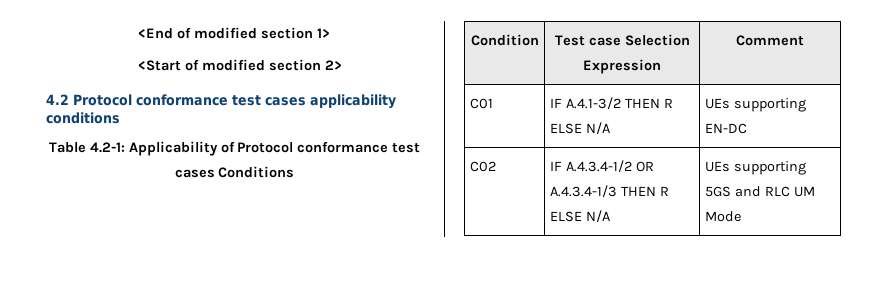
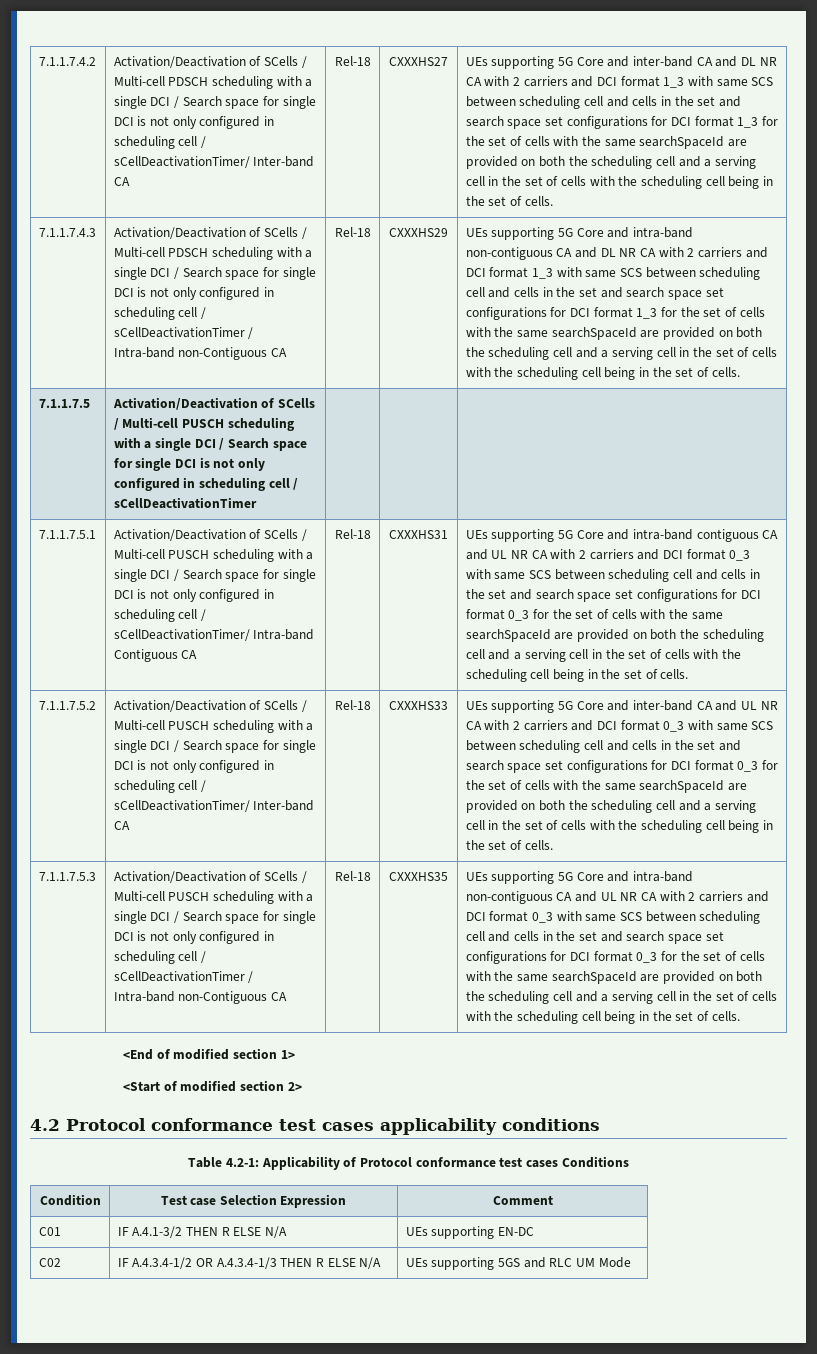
+ 7.1.1.7.4.2 | Activation/Deactivation of SCells / Multi-cell PDSCH scheduling with a single DCI / Search space for single DCI is not only configured in scheduling cell / sCellDeactivationTimer/ Inter-band CA | Rel-18 | CXXXHS27 | UEs supporting 5G Core and inter-band CA and DL NR CA with 2 carriers and DCI format 1_3 with same SCS between scheduling cell and cells in the set and search space set configurations for DCI format 1_3 for the set of cells with the same searchSpaceId are provided on both the scheduling cell and a serving cell in the set of cells with the scheduling cell being in the set of cells.
+ 7.1.1.7.4.3 | Activation/Deactivation of SCells / Multi-cell PDSCH scheduling with a single DCI / Search space for single DCI is not only configured in scheduling cell / sCellDeactivationTimer / Intra-band non-Contiguous CA | Rel-18 | CXXXHS29 | UEs supporting 5G Core and intra-band non-contiguous CA and DL NR CA with 2 carriers and DCI format 1_3 with same SCS between scheduling cell and cells in the set and search space set configurations for DCI format 1_3 for the set of cells with the same searchSpaceId are provided on both the scheduling cell and a serving cell in the set of cells with the scheduling cell being in the set of cells.
+ 7.1.1.7.5 | Activation/Deactivation of SCells / Multi-cell PUSCH scheduling with a single DCI / Search space for single DCI is not only configured in scheduling cell / sCellDeactivationTimer | | |
+ 7.1.1.7.5.1 | Activation/Deactivation of SCells / Multi-cell PUSCH scheduling with a single DCI / Search space for single DCI is not only configured in scheduling cell / sCellDeactivationTimer/ Intra-band Contiguous CA | Rel-18 | CXXXHS31 | UEs supporting 5G Core and intra-band contiguous CA and UL NR CA with 2 carriers and DCI format 0_3 with same SCS between scheduling cell and cells in the set and search space set configurations for DCI format 0_3 for the set of cells with the same searchSpaceId are provided on both the scheduling cell and a serving cell in the set of cells with the scheduling cell being in the set of cells.
+ 7.1.1.7.5.2 | Activation/Deactivation of SCells / Multi-cell PUSCH scheduling with a single DCI / Search space for single DCI is not only configured in scheduling cell / sCellDeactivationTimer/ Inter-band CA | Rel-18 | CXXXHS33 | UEs supporting 5G Core and inter-band CA and UL NR CA with 2 carriers and DCI format 0_3 with same SCS between scheduling cell and cells in the set and search space set configurations for DCI format 0_3 for the set of cells with the same searchSpaceId are provided on both the scheduling cell and a serving cell in the set of cells with the scheduling cell being in the set of cells.
+ 7.1.1.7.5.3 | Activation/Deactivation of SCells / Multi-cell PUSCH scheduling with a single DCI / Search space for single DCI is not only configured in scheduling cell / sCellDeactivationTimer / Intra-band non-Contiguous CA | Rel-18 | CXXXHS35 | UEs supporting 5G Core and intra-band non-contiguous CA and UL NR CA with 2 carriers and DCI format 0_3 with same SCS between scheduling cell and cells in the set and search space set configurations for DCI format 0_3 for the set of cells with the same searchSpaceId are provided on both the scheduling cell and a serving cell in the set of cells with the scheduling cell being in the set of cells.

